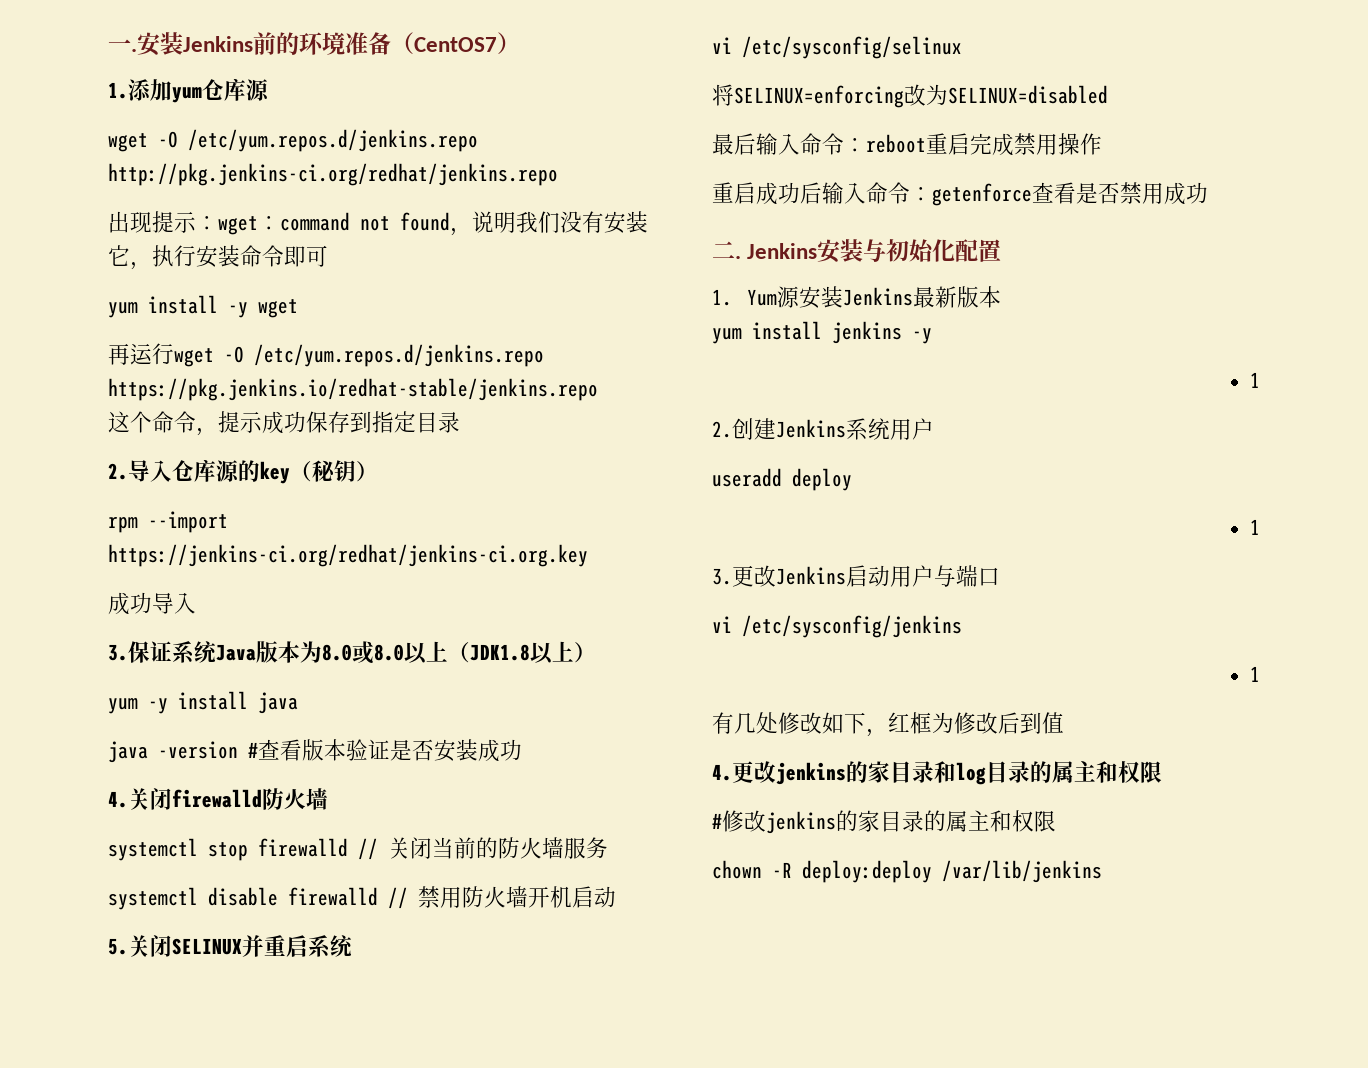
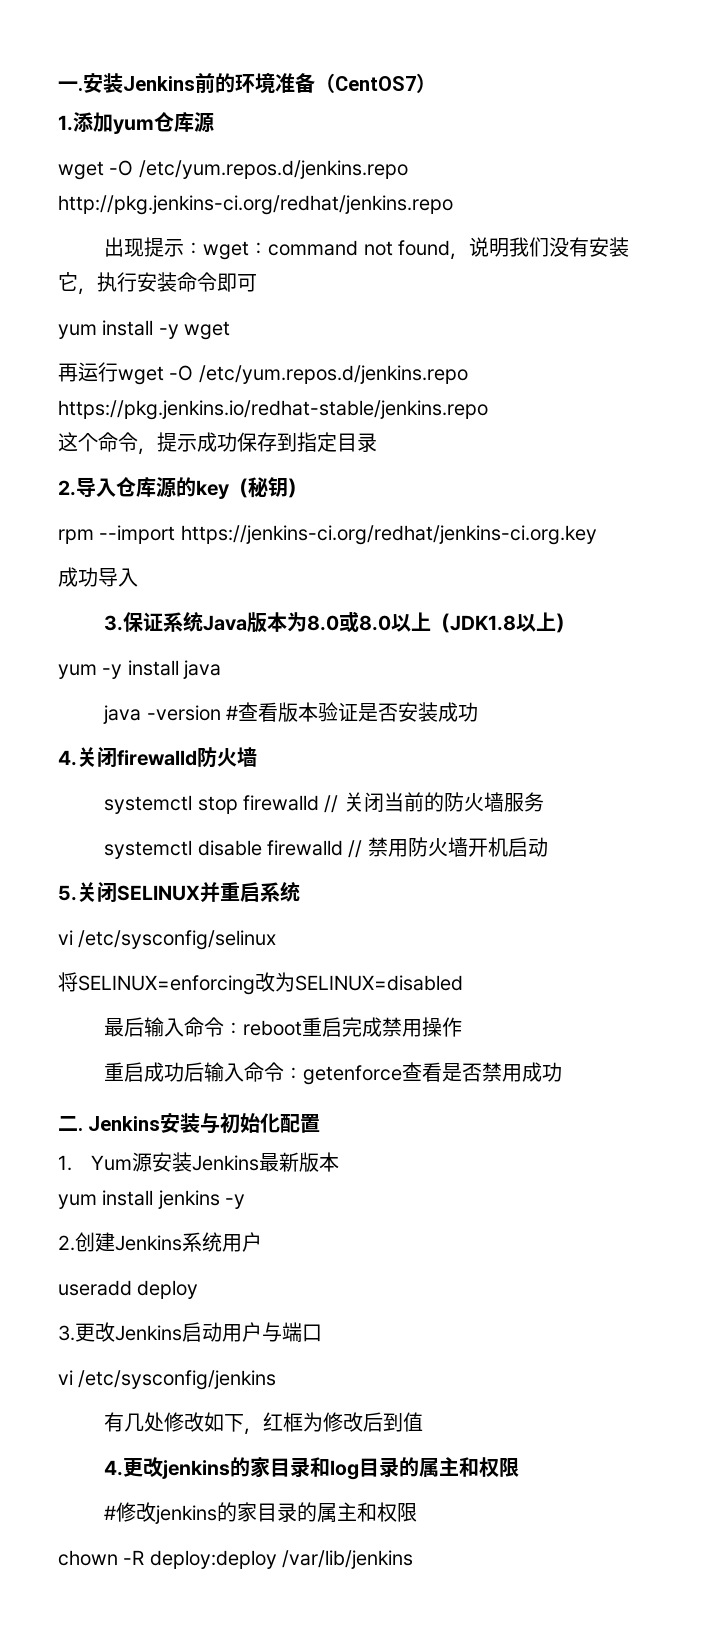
  yum install jenkins -y
- 1
  useradd deploy
- 1
  vi /etc/sysconfig/jenkins
- 1

